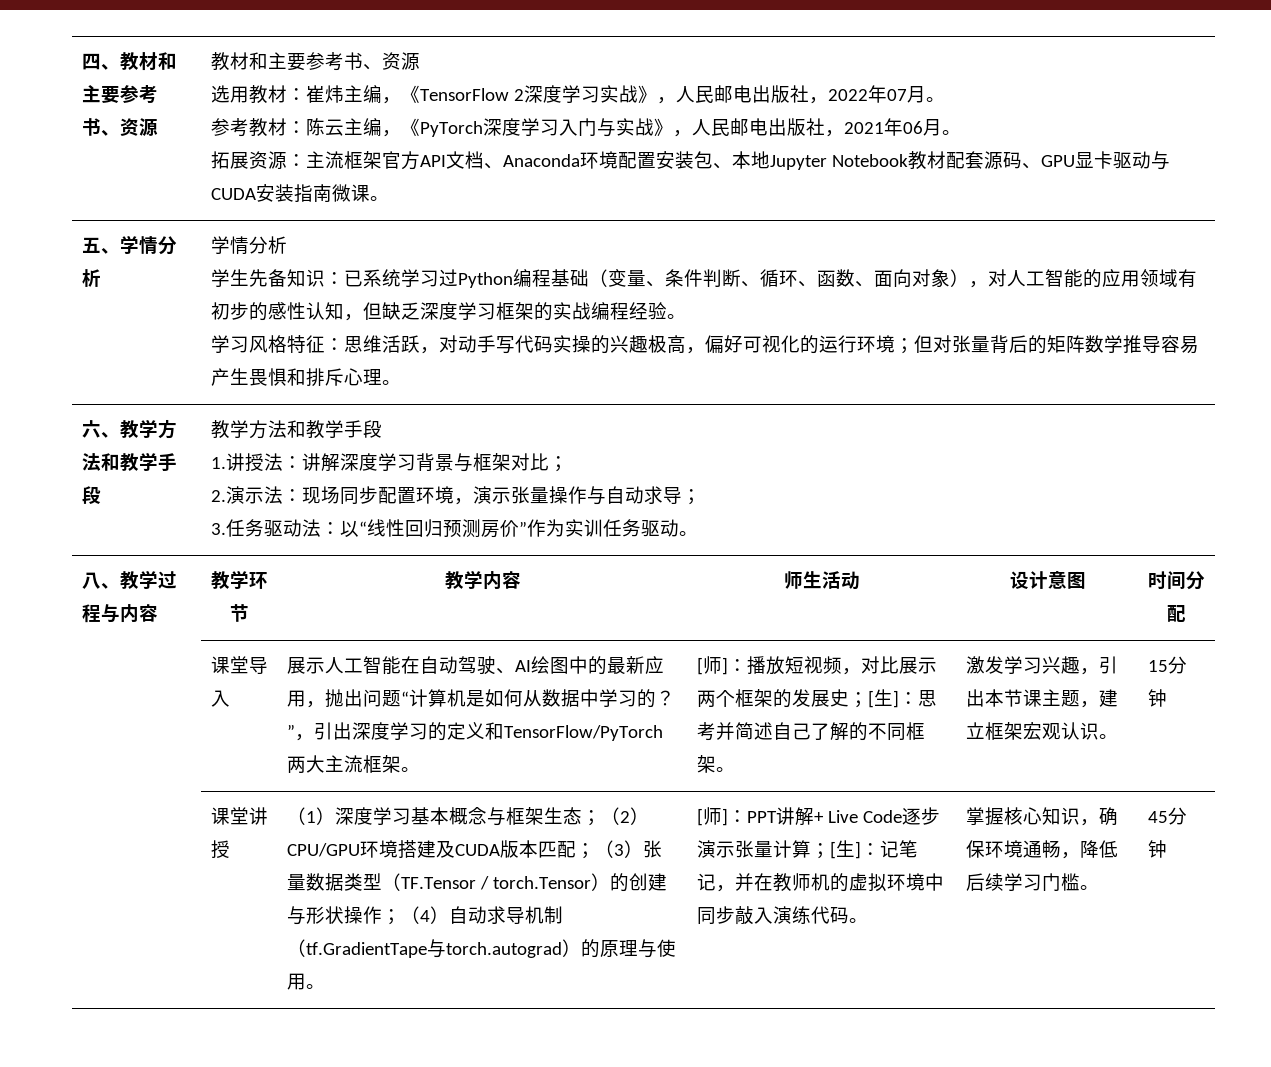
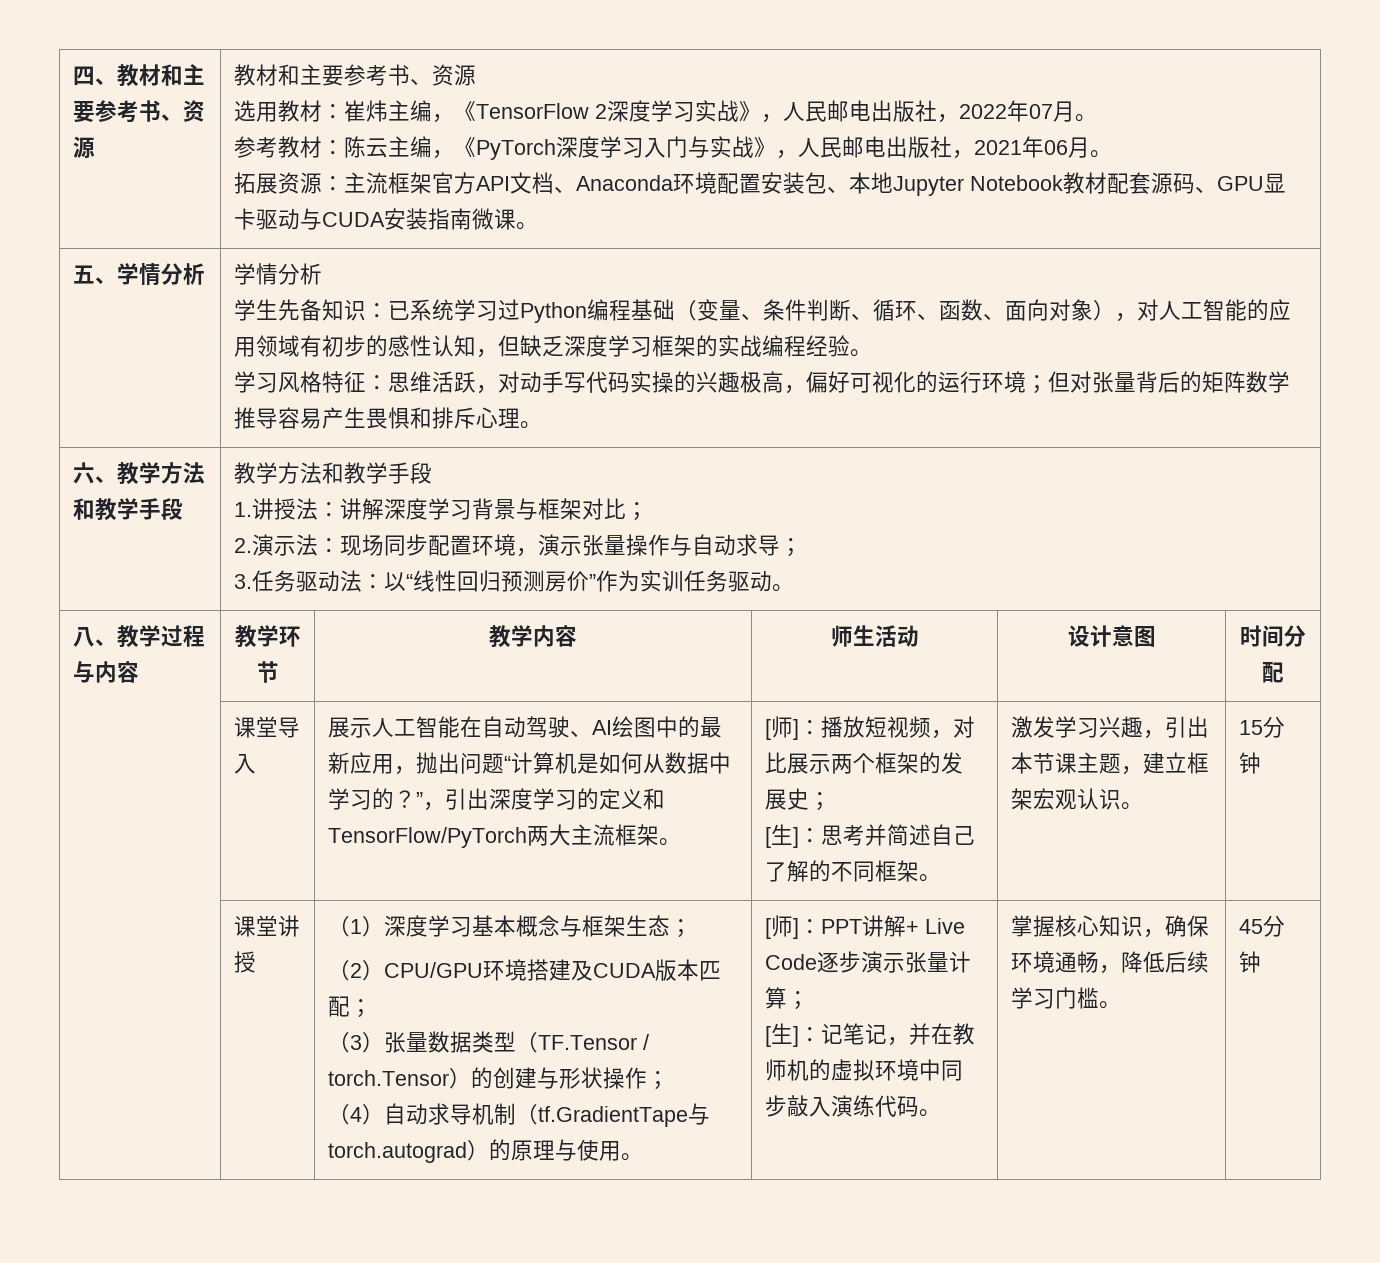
- [师]：播放短视频，对比展示两个框架的发展史；[生]：思考并简述自己了解的不同框架。
+ [师]：播放短视频，对比展示两个框架的发展史；
+ [生]：思考并简述自己了解的不同框架。
- （1）深度学习基本概念与框架生态；（2）CPU/GPU环境搭建及CUDA版本匹配；（3）张量数据类型（TF.Tensor / torch.Tensor）的创建与形状操作；（4）自动求导机制（tf.GradientTape与torch.autograd）的原理与使用。
+ （1）深度学习基本概念与框架生态；
+ （2）CPU/GPU环境搭建及CUDA版本匹配；
+ （3）张量数据类型（TF.Tensor / torch.Tensor）的创建与形状操作；
+ （4）自动求导机制（tf.GradientTape与torch.autograd）的原理与使用。
- [师]：PPT讲解+ Live Code逐步演示张量计算；[生]：记笔记，并在教师机的虚拟环境中同步敲入演练代码。
+ [师]：PPT讲解+ Live Code逐步演示张量计算；
+ [生]：记笔记，并在教师机的虚拟环境中同步敲入演练代码。

